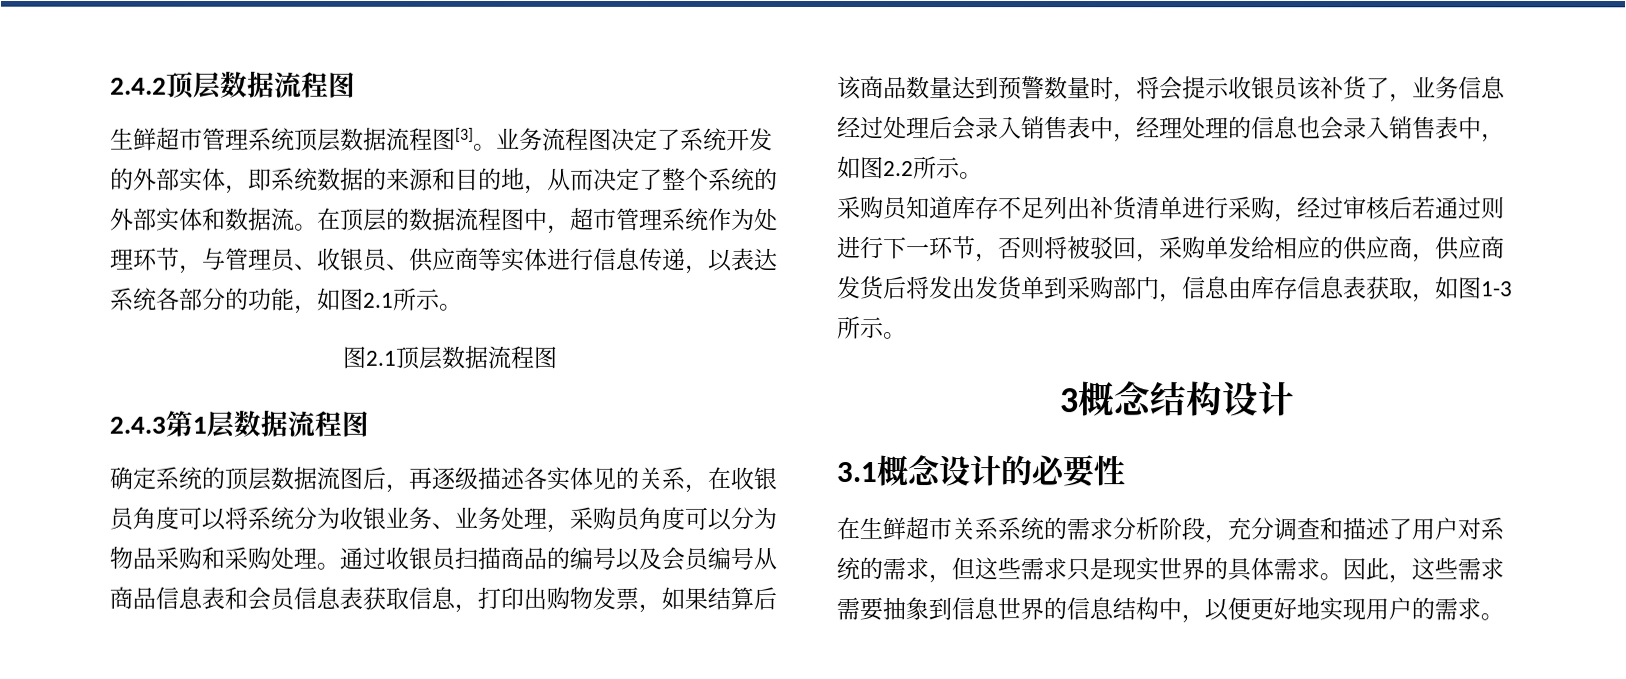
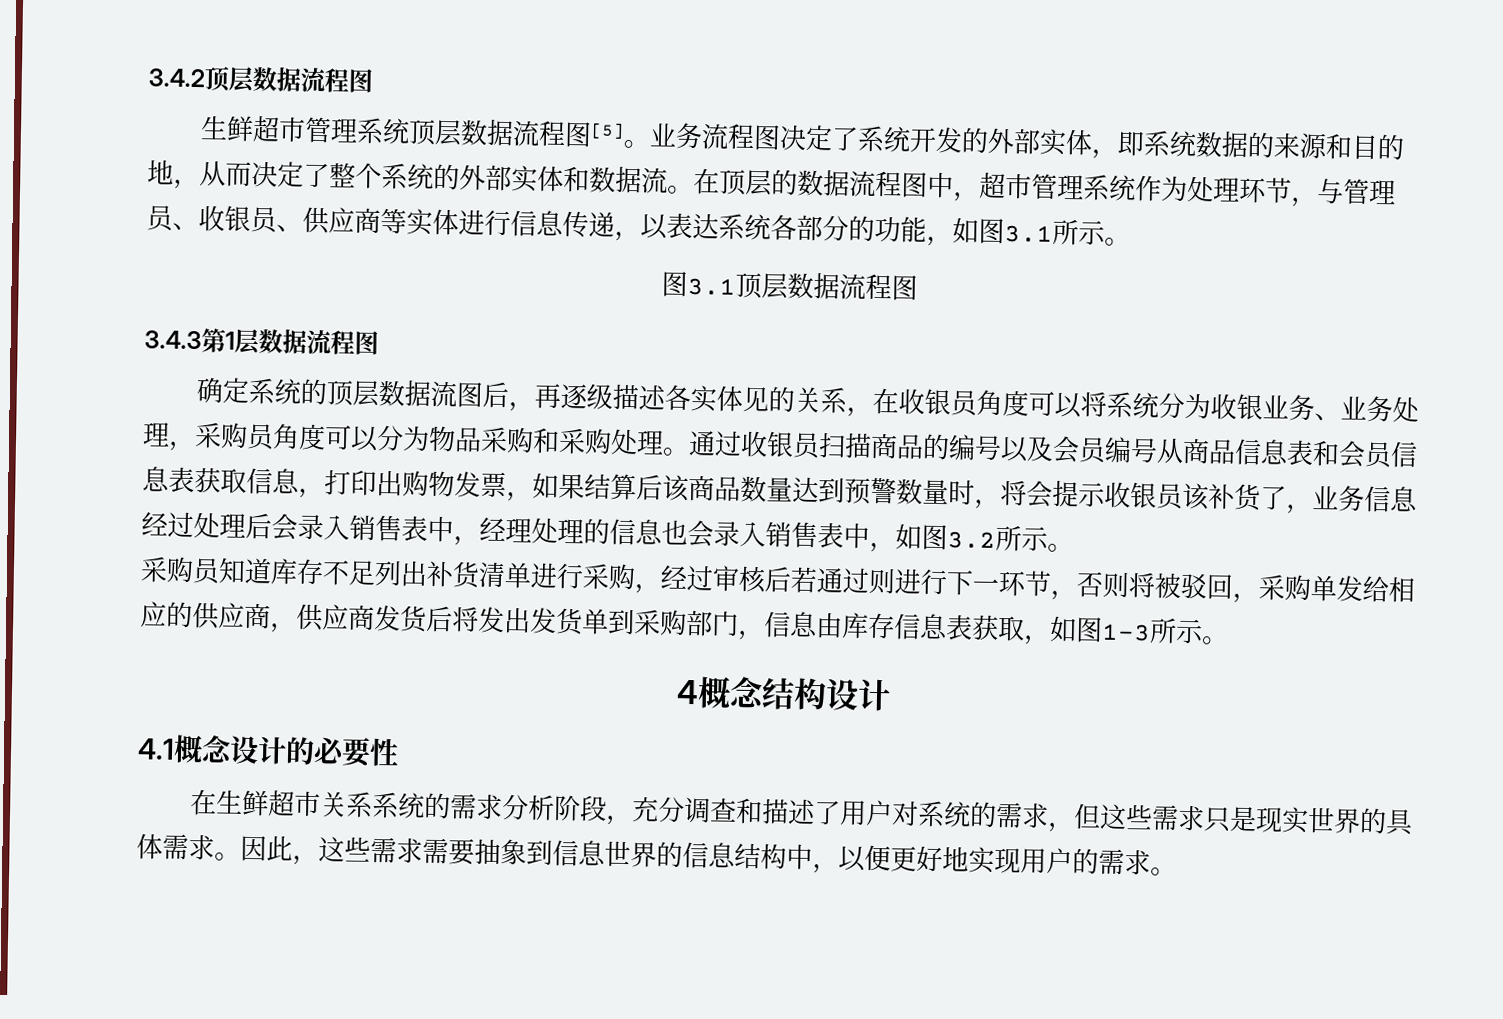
- 2.4.2顶层数据流程图
+ 3.4.2顶层数据流程图
- 生鲜超市管理系统顶层数据流程图[3]。
+ 生鲜超市管理系统顶层数据流程图[5]。
- 在顶层的数据流程图中，超市管理系统作为处理环节，与管理员、收银员、供应商等实体进行信息传递，以表达系统各部分的功能，如图2.1所示。
+ 在顶层的数据流程图中，超市管理系统作为处理环节，与管理员、收银员、供应商等实体进行信息传递，以表达系统各部分的功能，如图3.1所示。
- 图2.1顶层数据流程图
- 2.4.3第1层数据流程图
+ 图3.1顶层数据流程图
+ 3.4.3第1层数据流程图
- 通过收银员扫描商品的编号以及会员编号从商品信息表和会员信息表获取信息，打印出购物发票，如果结算后该商品数量达到预警数量时，将会提示收银员该补货了，业务信息经过处理后会录入销售表中，经理处理的信息也会录入销售表中，如图2.2所示。
+ 通过收银员扫描商品的编号以及会员编号从商品信息表和会员信息表获取信息，打印出购物发票，如果结算后该商品数量达到预警数量时，将会提示收银员该补货了，业务信息经过处理后会录入销售表中，经理处理的信息也会录入销售表中，如图3.2所示。
- 3概念结构设计
+ 4概念结构设计
- 3.1概念设计的必要性
+ 4.1概念设计的必要性

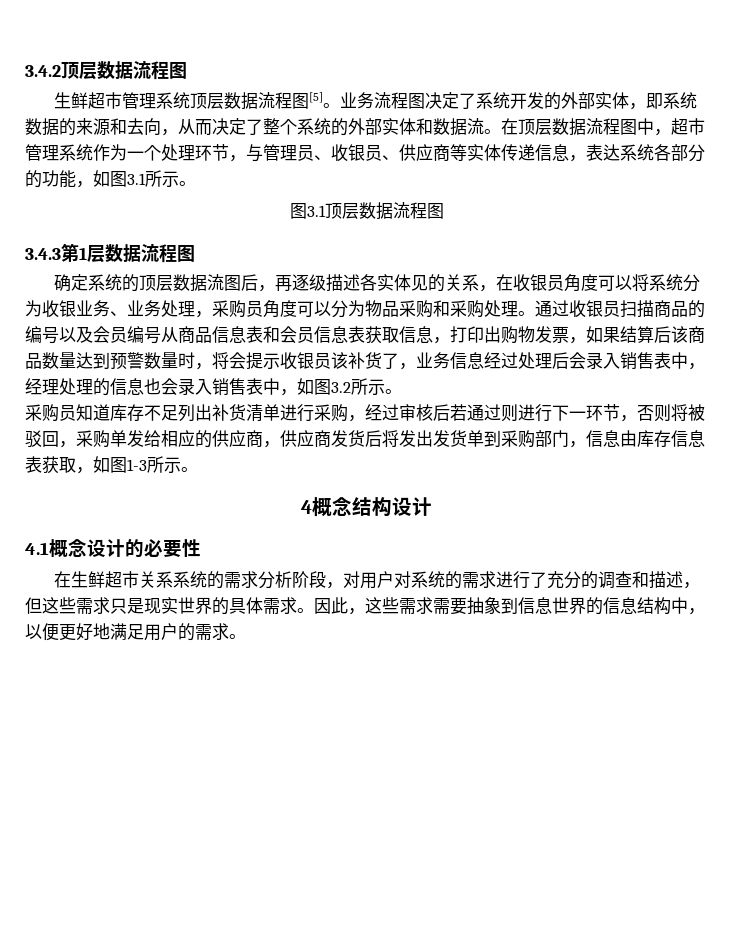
- 业务流程图决定了系统开发的外部实体，即系统数据的来源和目的地，从而决定了整个系统的外部实体和数据流。
+ 业务流程图决定了系统开发的外部实体，即系统数据的来源和去向，从而决定了整个系统的外部实体和数据流。
- 在顶层的数据流程图中，超市管理系统作为处理环节，与管理员、收银员、供应商等实体进行信息传递，以表达系统各部分的功能，如图3.1所示。
+ 在顶层数据流程图中，超市管理系统作为一个处理环节，与管理员、收银员、供应商等实体传递信息，表达系统各部分的功能，如图3.1所示。
- 在生鲜超市关系系统的需求分析阶段，充分调查和描述了用户对系统的需求，但这些需求只是现实世界的具体需求。
+ 在生鲜超市关系系统的需求分析阶段，对用户对系统的需求进行了充分的调查和描述，但这些需求只是现实世界的具体需求。
- 因此，这些需求需要抽象到信息世界的信息结构中，以便更好地实现用户的需求。
+ 因此，这些需求需要抽象到信息世界的信息结构中，以便更好地满足用户的需求。

